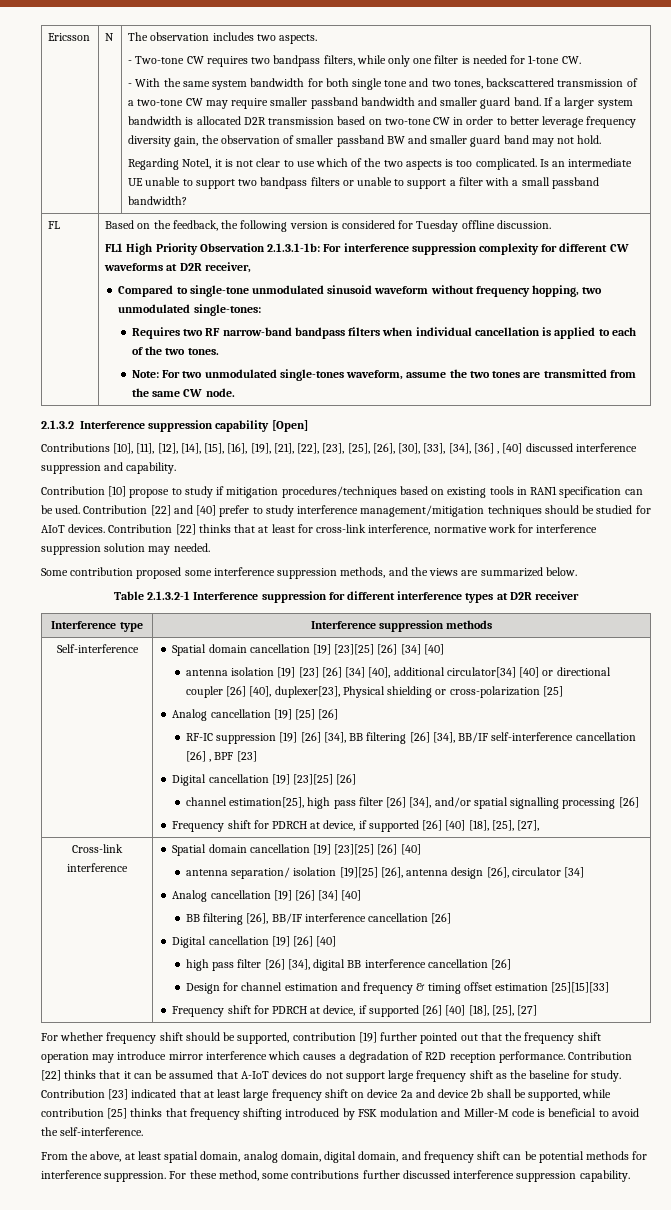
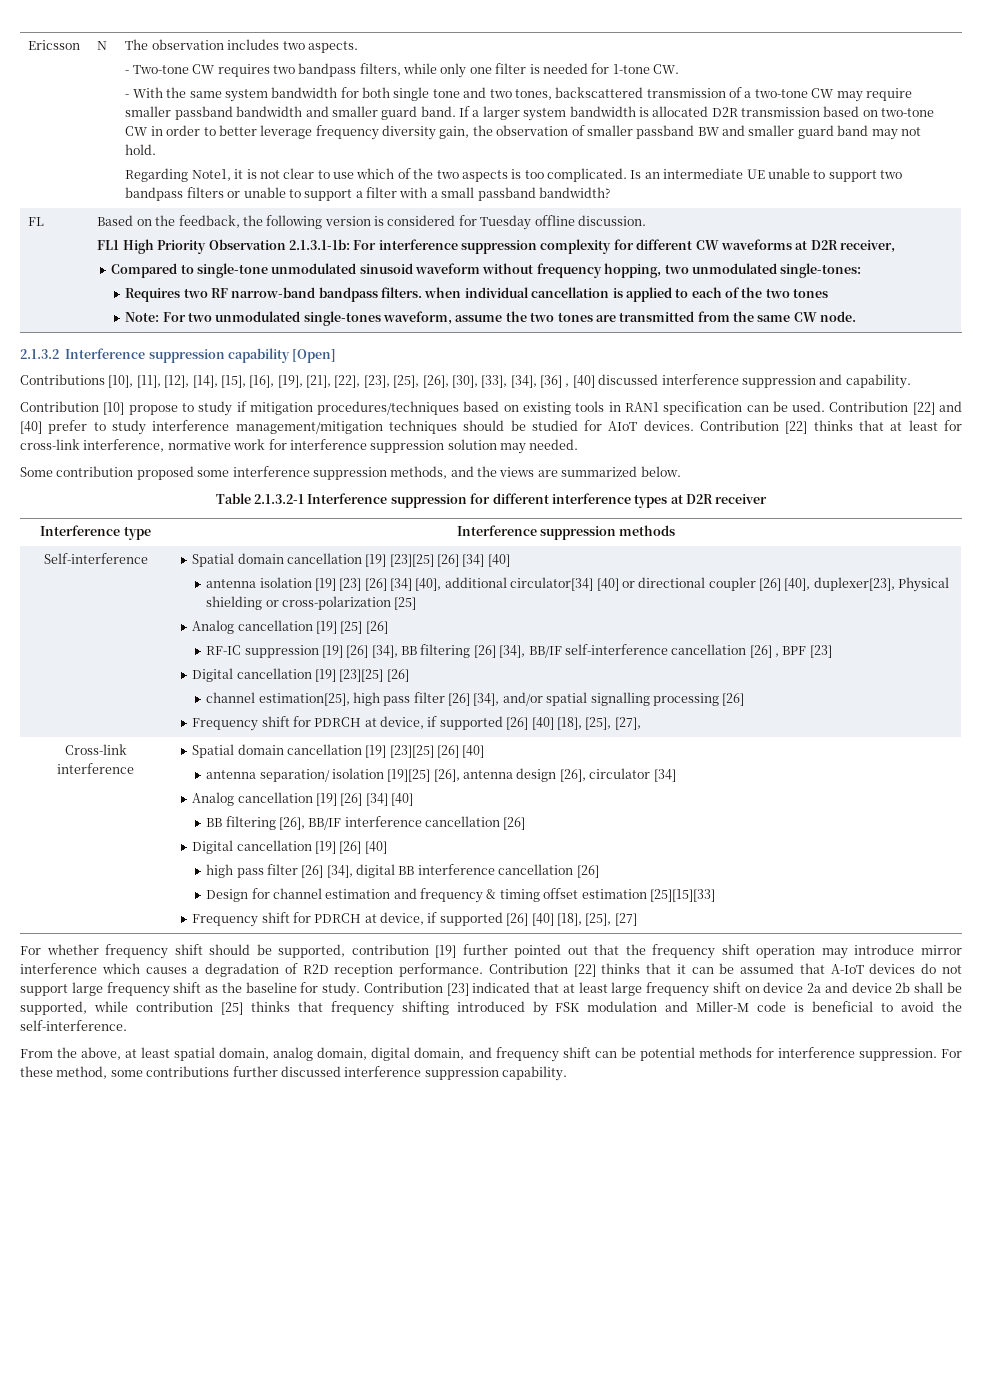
- Requires two RF narrow-band bandpass filters when individual cancellation is applied to each of the two tones.
+ Requires two RF narrow-band bandpass filters. when individual cancellation is applied to each of the two tones

